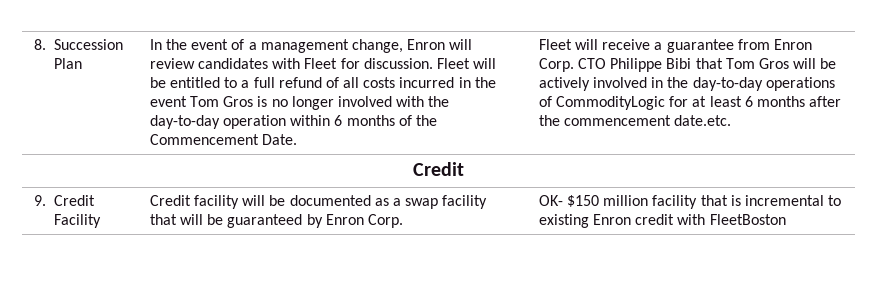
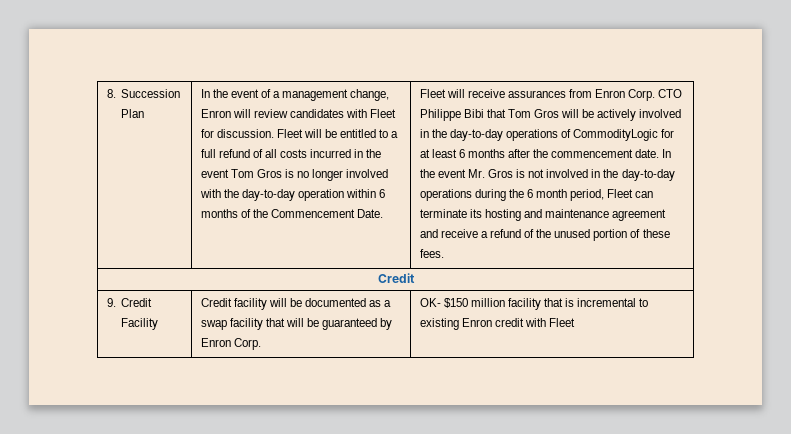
- Fleet will receive a guarantee from Enron Corp.
+ Fleet will receive assurances from Enron Corp.
- CTO Philippe Bibi that Tom Gros will be actively involved in the day-to-day operations of CommodityLogic for at least 6 months after the commencement date.etc.
+ CTO Philippe Bibi that Tom Gros will be actively involved in the day-to-day operations of CommodityLogic for at least 6 months after the commencement date. In the event Mr. Gros is not involved in the day-to-day operations during the 6 month period, Fleet can terminate its hosting and maintenance agreement and receive a refund of the unused portion of these fees.
- 9. Credit Facility | Credit facility will be documented as a swap facility that will be guaranteed by Enron Corp. | OK- $150 million facility that is incremental to existing Enron credit with FleetBoston
+ 9. Credit Facility | Credit facility will be documented as a swap facility that will be guaranteed by Enron Corp. | OK- $150 million facility that is incremental to existing Enron credit with Fleet

